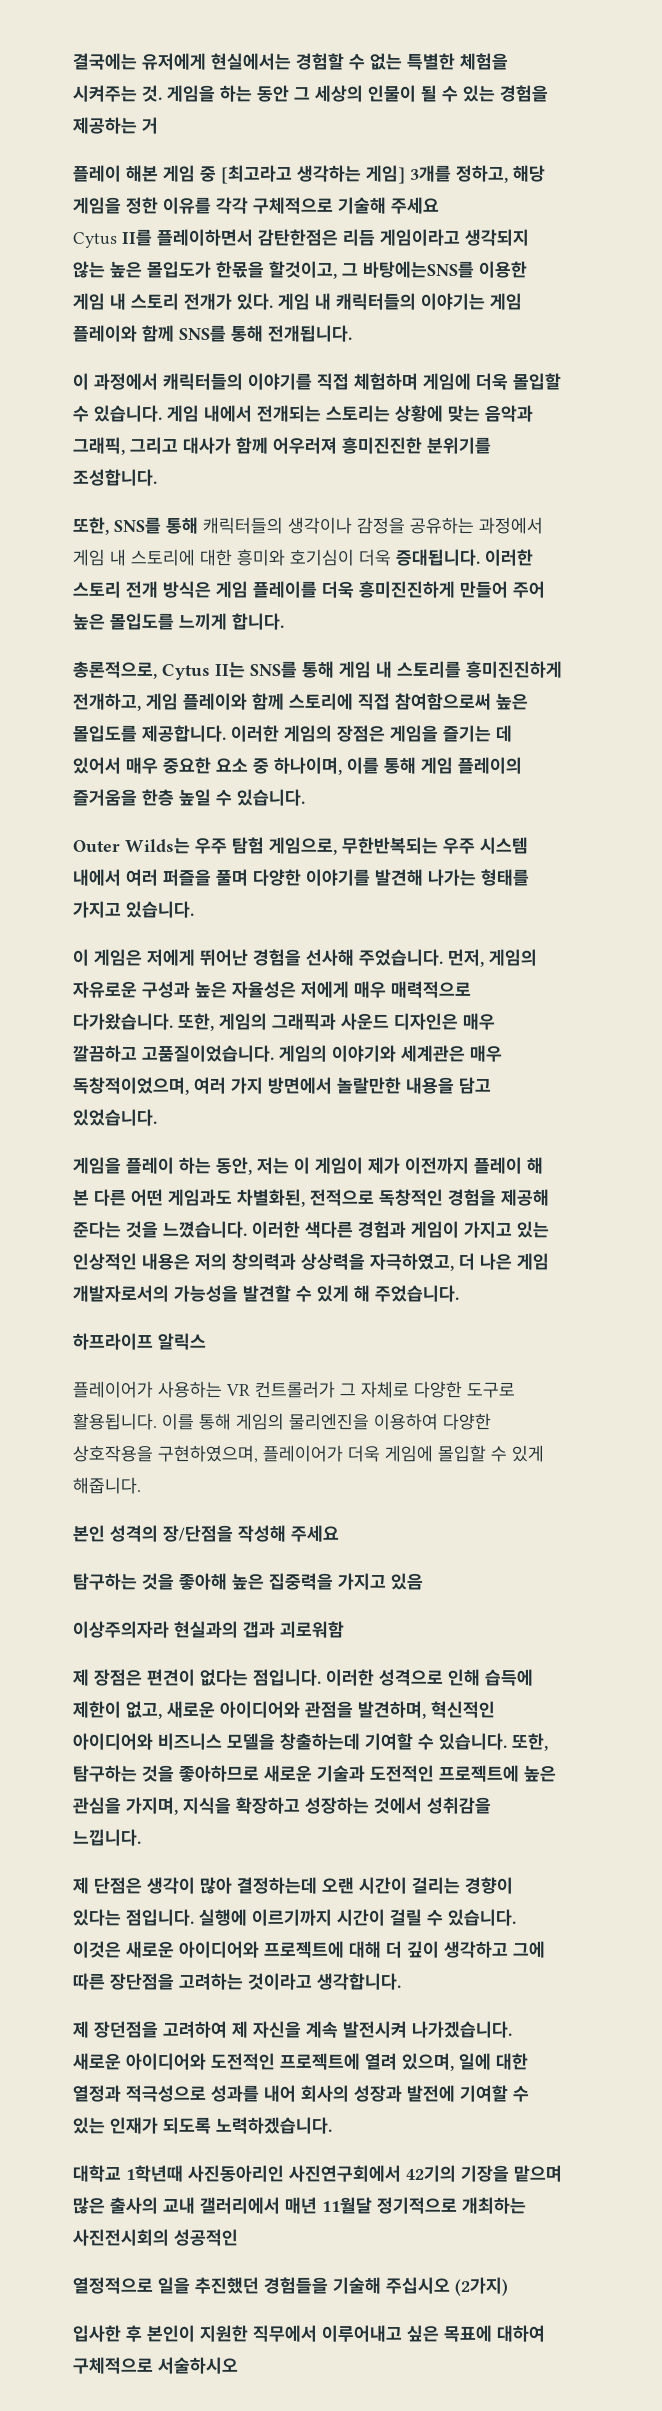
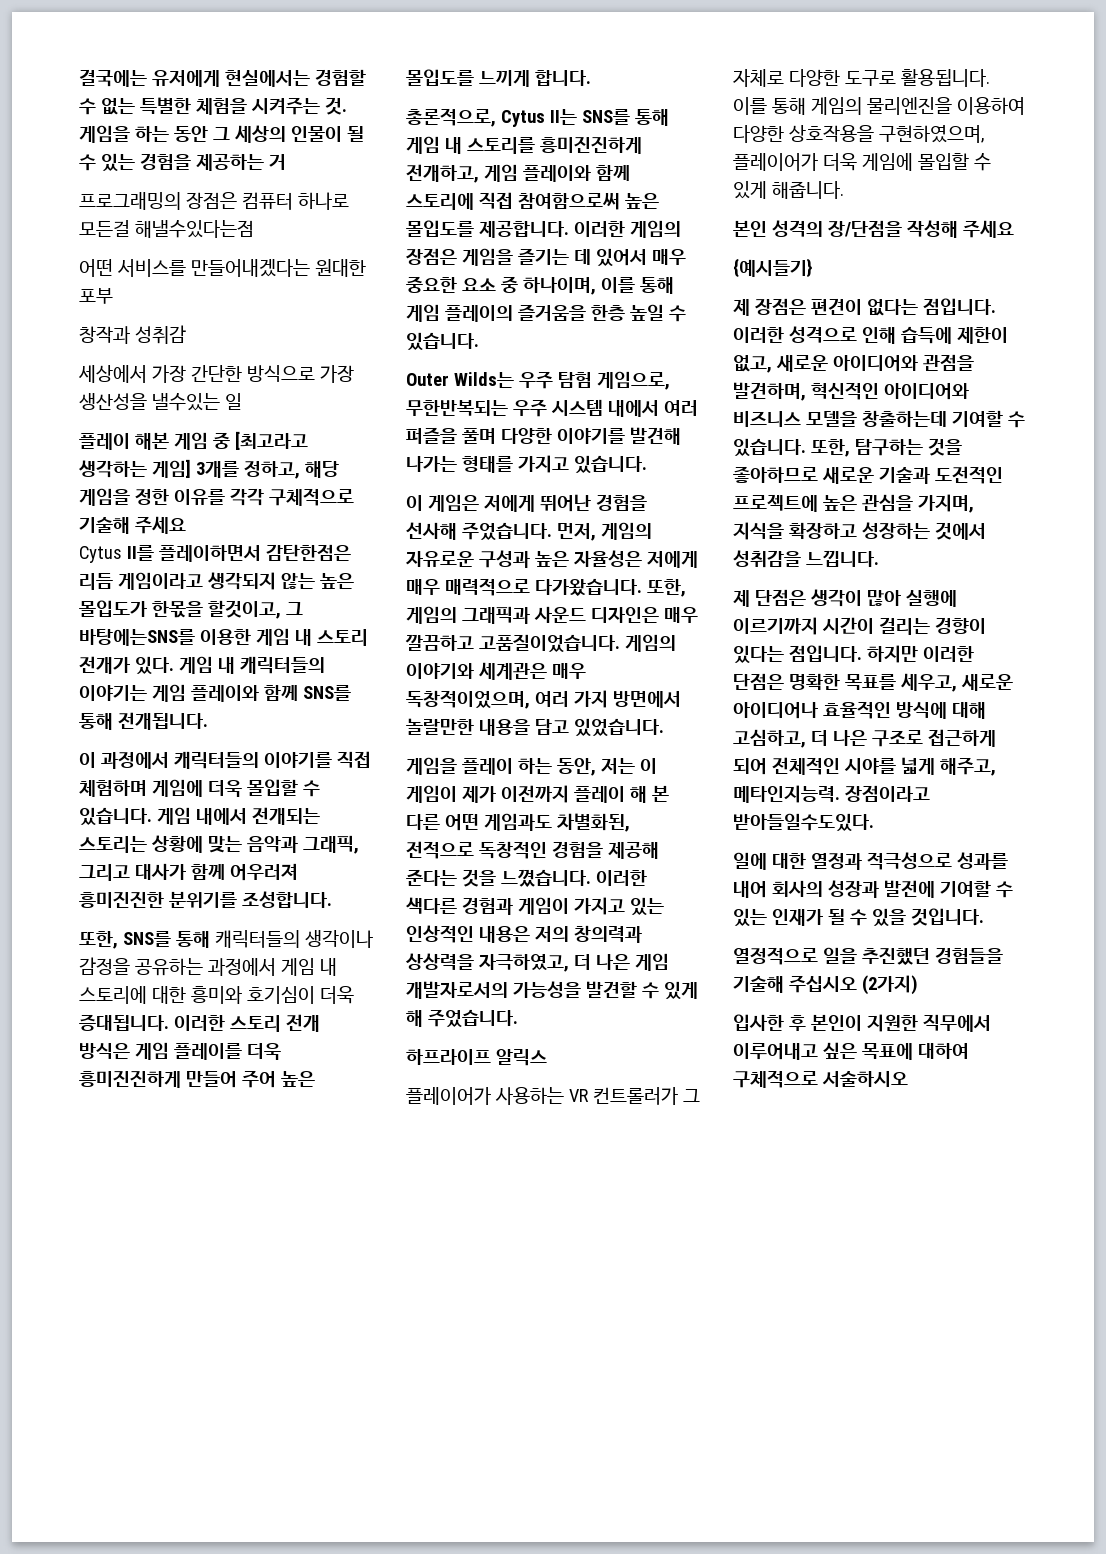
+ 프로그래밍의 장점은 컴퓨터 하나로 모든걸 해낼수있다는점
+ 어떤 서비스를 만들어내겠다는 원대한 포부
+ 창작과 성취감
+ 세상에서 가장 간단한 방식으로 가장 생산성을 낼수있는 일
- 탐구하는 것을 좋아해 높은 집중력을 가지고 있음
- 이상주의자라 현실과의 갭과 괴로워함
+ {예시들기}
- 제 단점은 생각이 많아 결정하는데 오랜 시간이 걸리는 경향이 있다는 점입니다.
+ 제 단점은 생각이 많아 실행에 이르기까지 시간이 걸리는 경향이 있다는 점입니다.
- 실행에 이르기까지 시간이 걸릴 수 있습니다. 이것은 새로운 아이디어와 프로젝트에 대해 더 깊이 생각하고 그에 따른 장단점을 고려하는 것이라고 생각합니다.
- 제 장던점을 고려하여 제 자신을 계속 발전시켜 나가겠습니다. 새로운 아이디어와 도전적인 프로젝트에 열려 있으며, 일에 대한 열정과 적극성으로 성과를 내어 회사의 성장과 발전에 기여할 수 있는 인재가 되도록 노력하겠습니다.
- 대학교 1학년때 사진동아리인 사진연구회에서 42기의 기장을 맡으며 많은 출사의 교내 갤러리에서 매년 11월달 정기적으로 개최하는 사진전시회의 성공적인
+ 하지만 이러한 단점은 명확한 목표를 세우고, 새로운 아이디어나 효율적인 방식에 대해 고심하고, 더 나은 구조로 접근하게 되어 전체적인 시야를 넓게 해주고, 메타인지능력. 장점이라고 받아들일수도있다.
+ 일에 대한 열정과 적극성으로 성과를 내어 회사의 성장과 발전에 기여할 수 있는 인재가 될 수 있을 것입니다.

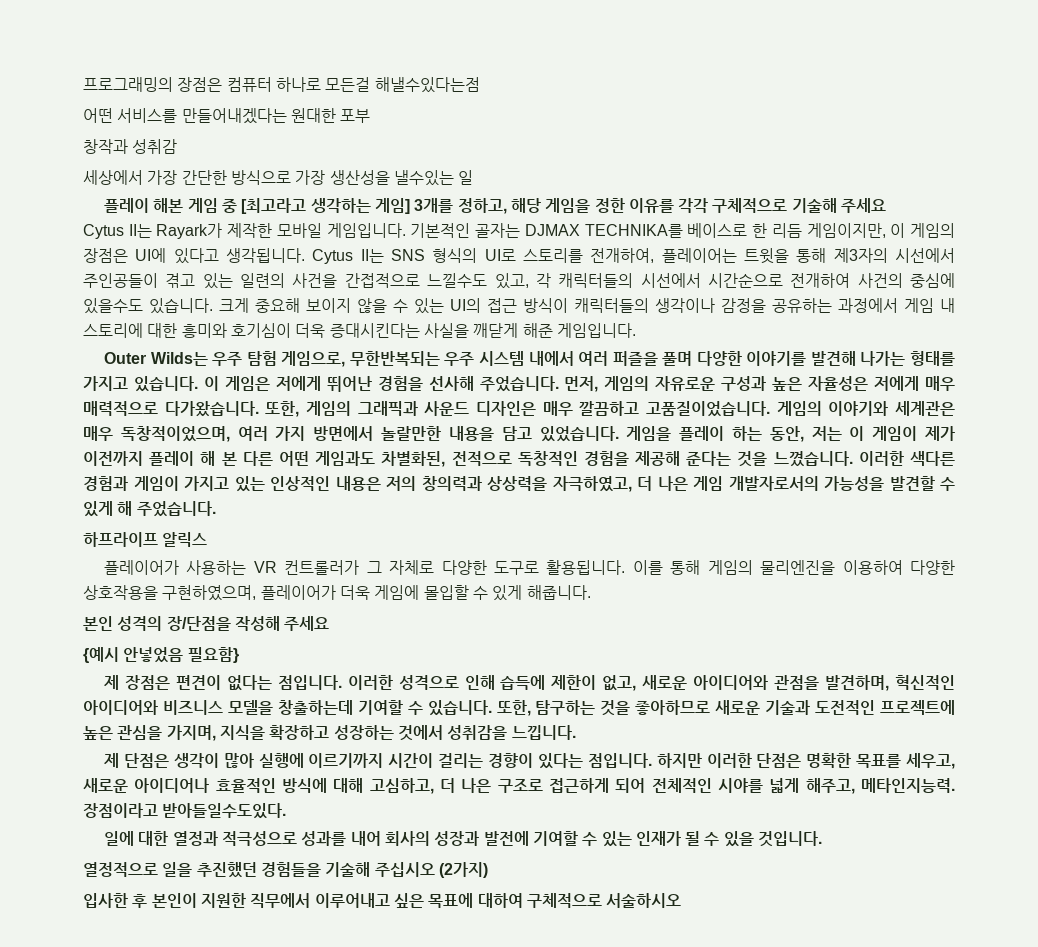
- 결국에는 유저에게 현실에서는 경험할 수 없는 특별한 체험을 시켜주는 것. 게임을 하는 동안 그 세상의 인물이 될 수 있는 경험을 제공하는 거
- Cytus II를 플레이하면서 감탄한점은 리듬 게임이라고 생각되지 않는 높은 몰입도가 한몫을 할것이고, 그 바탕에는SNS를 이용한 게임 내 스토리 전개가 있다. 게임 내 캐릭터들의 이야기는 게임 플레이와 함께 SNS를 통해 전개됩니다.
- 이 과정에서 캐릭터들의 이야기를 직접 체험하며 게임에 더욱 몰입할 수 있습니다. 게임 내에서 전개되는 스토리는 상황에 맞는 음악과 그래픽, 그리고 대사가 함께 어우러져 흥미진진한 분위기를 조성합니다.
- 또한, SNS를 통해 캐릭터들의 생각이나 감정을 공유하는 과정에서 게임 내 스토리에 대한 흥미와 호기심이 더욱 증대됩니다. 이러한 스토리 전개 방식은 게임 플레이를 더욱 흥미진진하게 만들어 주어 높은 몰입도를 느끼게 합니다.
- 총론적으로, Cytus II는 SNS를 통해 게임 내 스토리를 흥미진진하게 전개하고, 게임 플레이와 함께 스토리에 직접 참여함으로써 높은 몰입도를 제공합니다. 이러한 게임의 장점은 게임을 즐기는 데 있어서 매우 중요한 요소 중 하나이며, 이를 통해 게임 플레이의 즐거움을 한층 높일 수 있습니다.
+ Cytus II는 Rayark가 제작한 모바일 게임입니다. 기본적인 골자는 DJMAX TECHNIKA를 베이스로 한 리듬 게임이지만, 이 게임의 장점은 UI에 있다고 생각됩니다. Cytus II는 SNS 형식의 UI로 스토리를 전개하여, 플레이어는 트윗을 통해 제3자의 시선에서 주인공들이 겪고 있는 일련의 사건을 간접적으로 느낄수도 있고, 각 캐릭터들의 시선에서 시간순으로 전개하여 사건의 중심에 있을수도 있습니다. 크게 중요해 보이지 않을 수 있는 UI의 접근 방식이 캐릭터들의 생각이나 감정을 공유하는 과정에서 게임 내 스토리에 대한 흥미와 호기심이 더욱 증대시킨다는 사실을 깨닫게 해준 게임입니다.
- Outer Wilds는 우주 탐험 게임으로, 무한반복되는 우주 시스템 내에서 여러 퍼즐을 풀며 다양한 이야기를 발견해 나가는 형태를 가지고 있습니다.
- 이 게임은 저에게 뛰어난 경험을 선사해 주었습니다.
+ Outer Wilds는 우주 탐험 게임으로, 무한반복되는 우주 시스템 내에서 여러 퍼즐을 풀며 다양한 이야기를 발견해 나가는 형태를 가지고 있습니다. 이 게임은 저에게 뛰어난 경험을 선사해 주었습니다.
- 게임의 이야기와 세계관은 매우 독창적이었으며, 여러 가지 방면에서 놀랄만한 내용을 담고 있었습니다.
- 게임을 플레이 하는 동안, 저는 이 게임이 제가 이전까지 플레이 해 본 다른 어떤 게임과도 차별화된, 전적으로 독창적인 경험을 제공해 준다는 것을 느꼈습니다.
+ 게임의 이야기와 세계관은 매우 독창적이었으며, 여러 가지 방면에서 놀랄만한 내용을 담고 있었습니다. 게임을 플레이 하는 동안, 저는 이 게임이 제가 이전까지 플레이 해 본 다른 어떤 게임과도 차별화된, 전적으로 독창적인 경험을 제공해 준다는 것을 느꼈습니다.
- {예시들기}
+ {예시 안넣었음 필요함}

